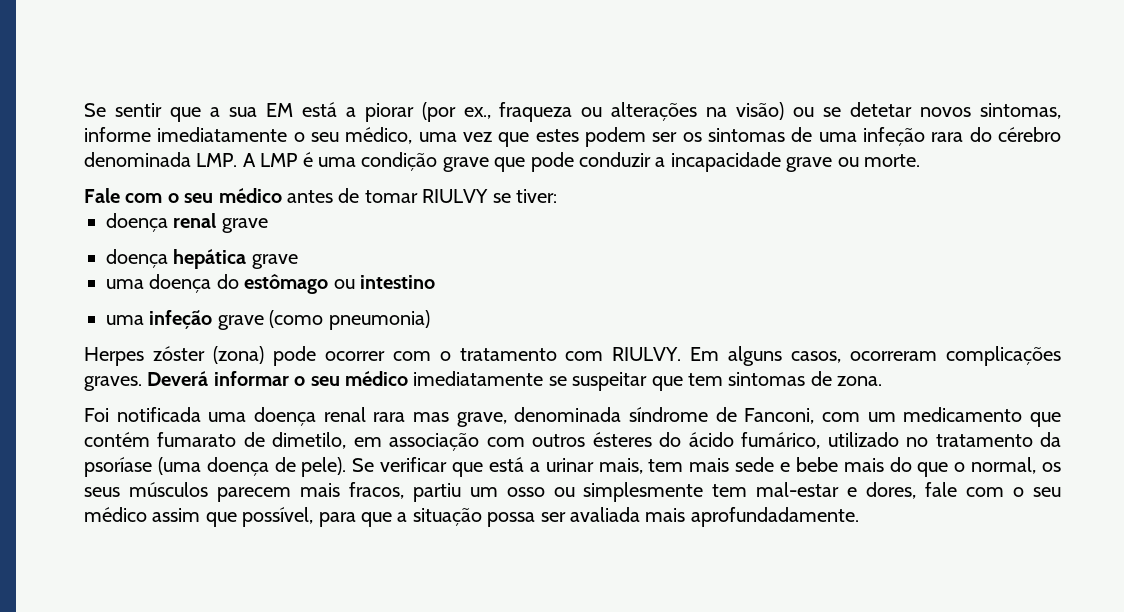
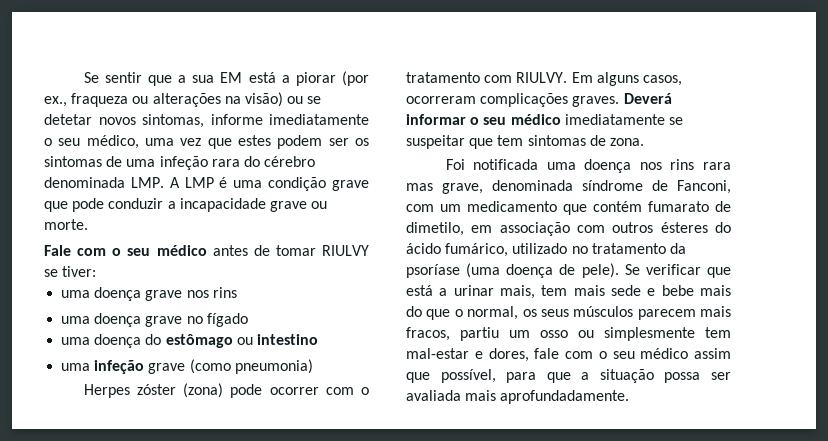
- doença renal grave
- doença hepática grave
+ uma doença grave nos rins
+ uma doença grave no fígado
- Foi notificada uma doença renal rara mas grave, denominada síndrome de Fanconi, com um medicamento que contém fumarato de dimetilo, em associação com outros ésteres do ácido fumárico, utilizado no tratamento da psoríase (uma doença de pele).
+ Foi notificada uma doença nos rins rara mas grave, denominada síndrome de Fanconi, com um medicamento que contém fumarato de dimetilo, em associação com outros ésteres do ácido fumárico, utilizado no tratamento da psoríase (uma doença de pele).

